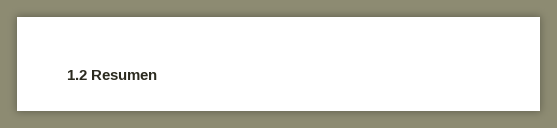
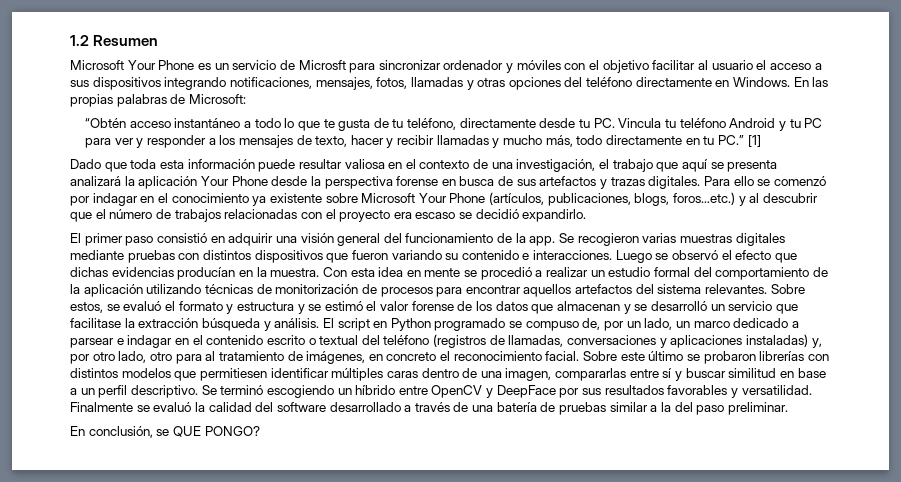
+ Microsoft Your Phone es un servicio de Microsft para sincronizar ordenador y móviles con el objetivo facilitar al usuario el acceso a sus dispositivos integrando notificaciones, mensajes, fotos, llamadas y otras opciones del teléfono directamente en Windows. En las propias palabras de Microsoft:
+ “Obtén acceso instantáneo a todo lo que te gusta de tu teléfono, directamente desde tu PC. Vincula tu teléfono Android y tu PC para ver y responder a los mensajes de texto, hacer y recibir llamadas y mucho más, todo directamente en tu PC.” [1]
+ Dado que toda esta información puede resultar valiosa en el contexto de una investigación, el trabajo que aquí se presenta analizará la aplicación Your Phone desde la perspectiva forense en busca de sus artefactos y trazas digitales. Para ello se comenzó por indagar en el conocimiento ya existente sobre Microsoft Your Phone (artículos, publicaciones, blogs, foros…etc.) y al descubrir que el número de trabajos relacionadas con el proyecto era escaso se decidió expandirlo.
+ El primer paso consistió en adquirir una visión general del funcionamiento de la app. Se recogieron varias muestras digitales mediante pruebas con distintos dispositivos que fueron variando su contenido e interacciones. Luego se observó el efecto que dichas evidencias producían en la muestra. Con esta idea en mente se procedió a realizar un estudio formal del comportamiento de la aplicación utilizando técnicas de monitorización de procesos para encontrar aquellos artefactos del sistema relevantes. Sobre estos, se evaluó el formato y estructura y se estimó el valor forense de los datos que almacenan y se desarrolló un servicio que facilitase la extracción búsqueda y análisis. El script en Python programado se compuso de, por un lado, un marco dedicado a parsear e indagar en el contenido escrito o textual del teléfono (registros de llamadas, conversaciones y aplicaciones instaladas) y, por otro lado, otro para al tratamiento de imágenes, en concreto el reconocimiento facial. Sobre este último se probaron librerías con distintos modelos que permitiesen identificar múltiples caras dentro de una imagen, compararlas entre sí y buscar similitud en base a un perfil descriptivo. Se terminó escogiendo un híbrido entre OpenCV y DeepFace por sus resultados favorables y versatilidad. Finalmente se evaluó la calidad del software desarrollado a través de una batería de pruebas similar a la del paso preliminar.
+ En conclusión, se QUE PONGO?

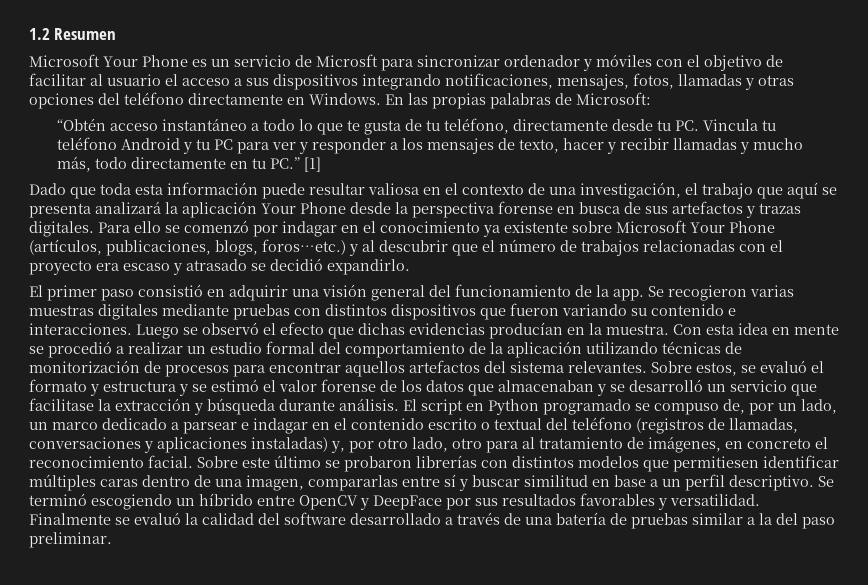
- Microsoft Your Phone es un servicio de Microsft para sincronizar ordenador y móviles con el objetivo facilitar al usuario el acceso a sus dispositivos integrando notificaciones, mensajes, fotos, llamadas y otras opciones del teléfono directamente en Windows.
+ Microsoft Your Phone es un servicio de Microsft para sincronizar ordenador y móviles con el objetivo de facilitar al usuario el acceso a sus dispositivos integrando notificaciones, mensajes, fotos, llamadas y otras opciones del teléfono directamente en Windows.
- Para ello se comenzó por indagar en el conocimiento ya existente sobre Microsoft Your Phone (artículos, publicaciones, blogs, foros…etc.) y al descubrir que el número de trabajos relacionadas con el proyecto era escaso se decidió expandirlo.
+ Para ello se comenzó por indagar en el conocimiento ya existente sobre Microsoft Your Phone (artículos, publicaciones, blogs, foros…etc.) y al descubrir que el número de trabajos relacionadas con el proyecto era escaso y atrasado se decidió expandirlo.
- Sobre estos, se evaluó el formato y estructura y se estimó el valor forense de los datos que almacenan y se desarrolló un servicio que facilitase la extracción búsqueda y análisis.
+ Sobre estos, se evaluó el formato y estructura y se estimó el valor forense de los datos que almacenaban y se desarrolló un servicio que facilitase la extracción y búsqueda durante análisis.
- En conclusión, se QUE PONGO?

